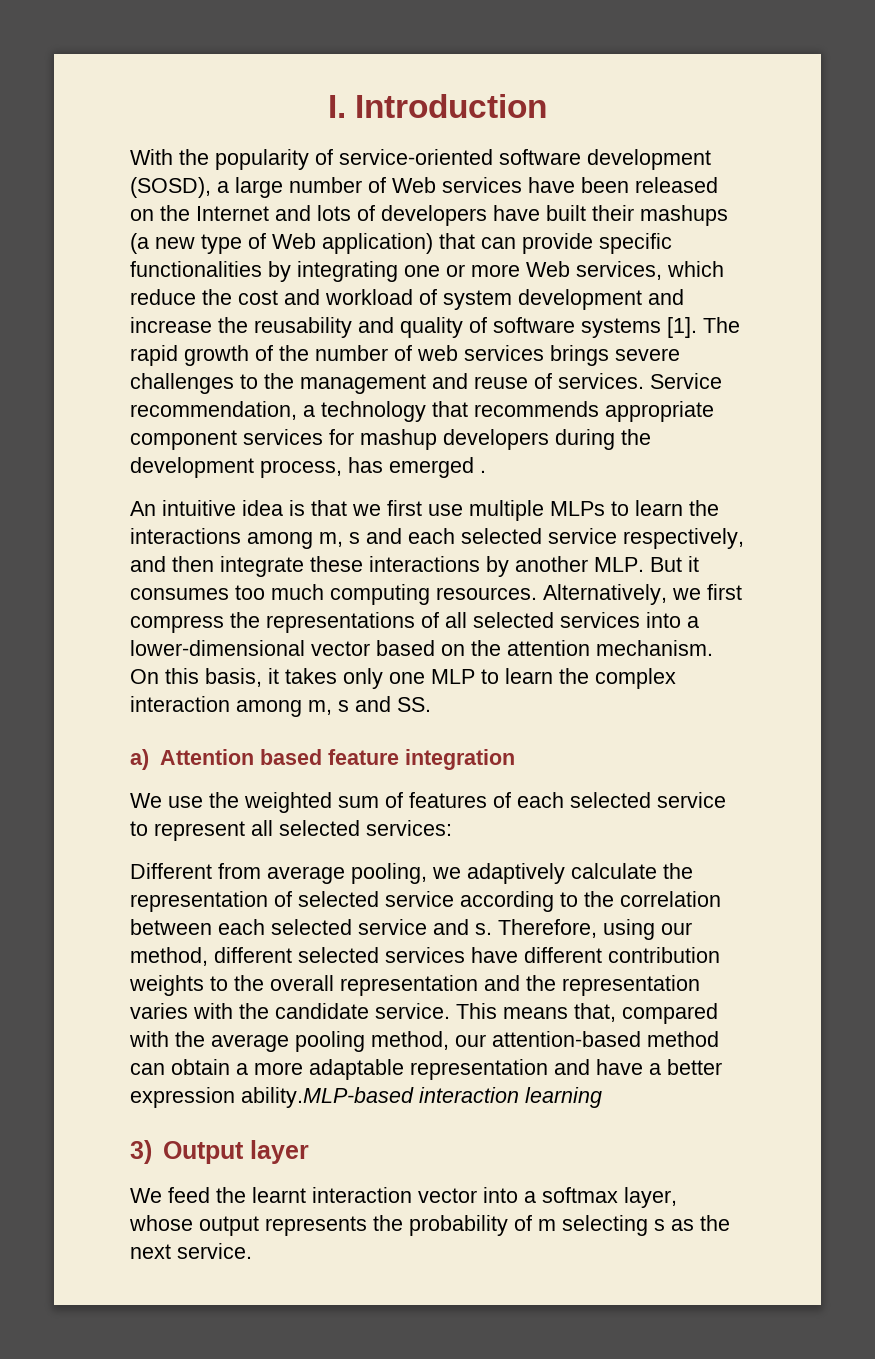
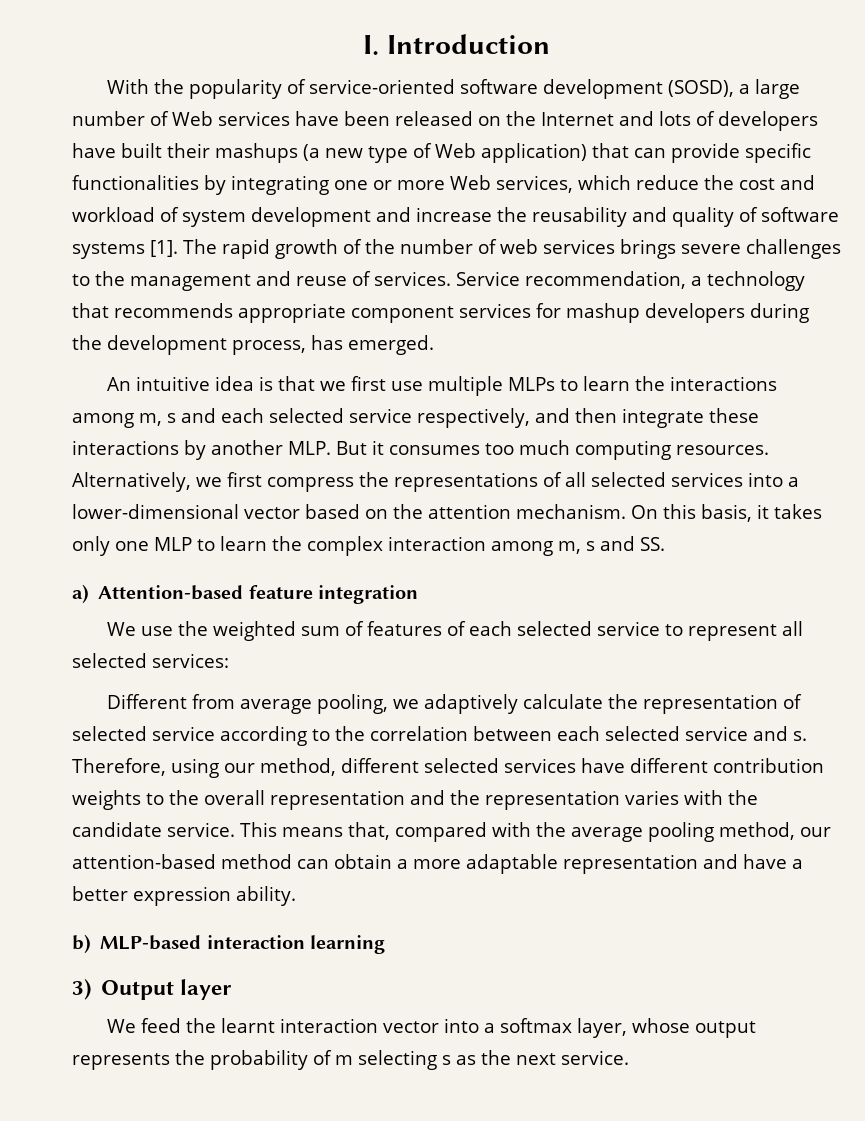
- Service recommendation, a technology that recommends appropriate component services for mashup developers during the development process, has emerged .
+ Service recommendation, a technology that recommends appropriate component services for mashup developers during the development process, has emerged.
- a) Attention based feature integration
+ a) Attention-based feature integration
- This means that, compared with the average pooling method, our attention-based method can obtain a more adaptable representation and have a better expression ability.MLP-based interaction learning
+ This means that, compared with the average pooling method, our attention-based method can obtain a more adaptable representation and have a better expression ability.
+ b) MLP-based interaction learning

